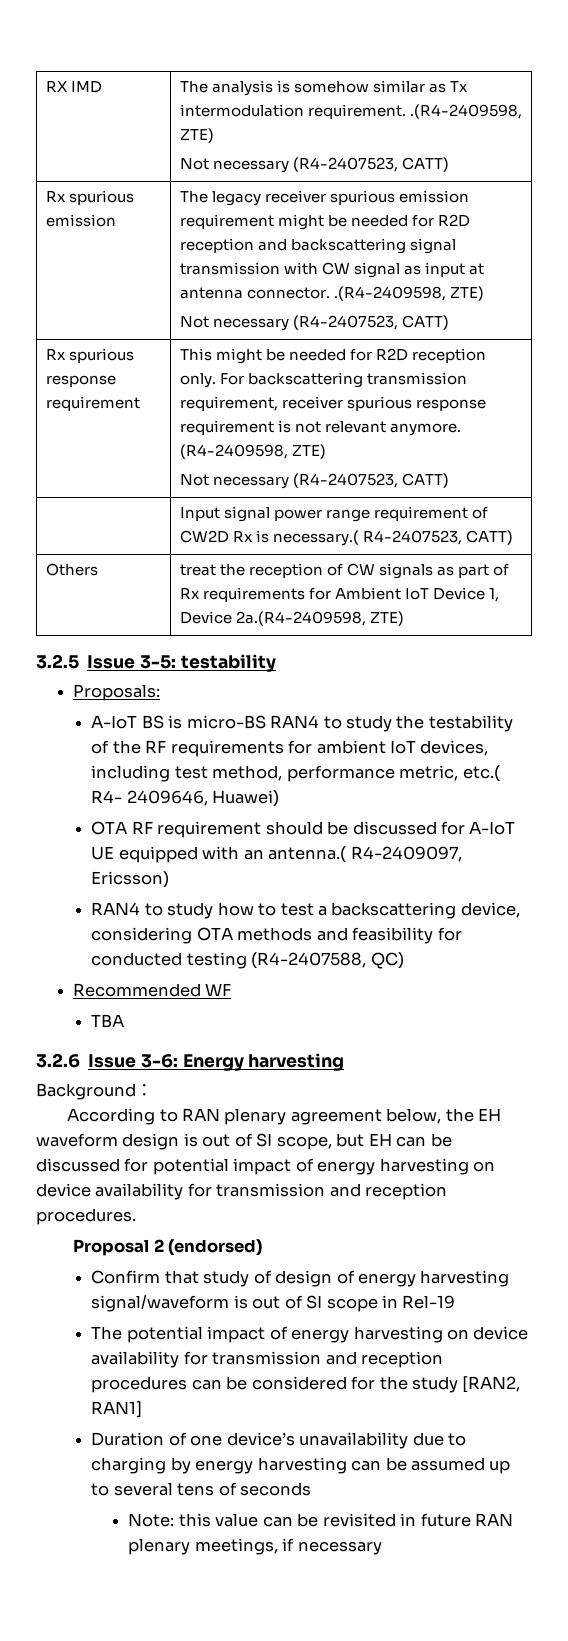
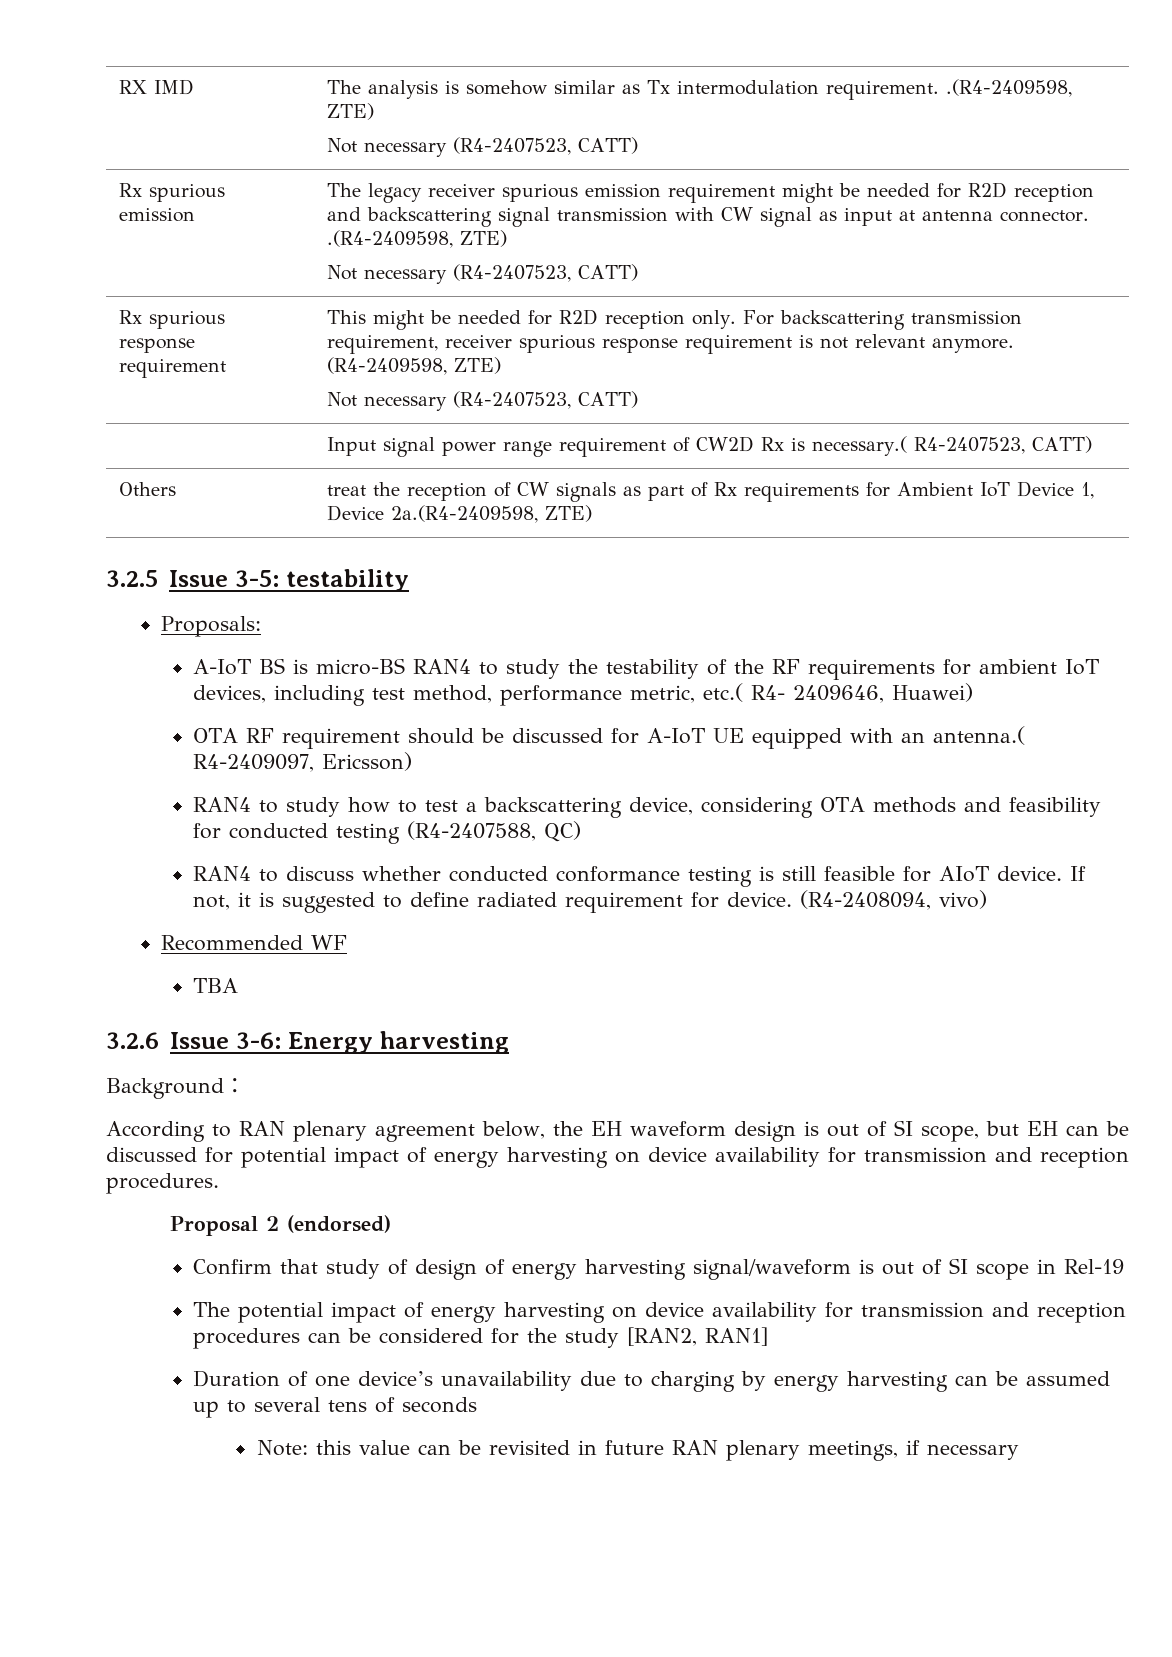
+ RAN4 to discuss whether conducted conformance testing is still feasible for AIoT device. If not, it is suggested to define radiated requirement for device. (R4-2408094, vivo)

